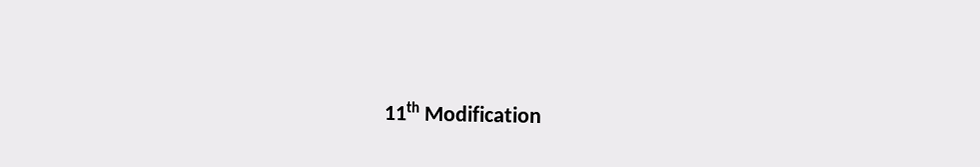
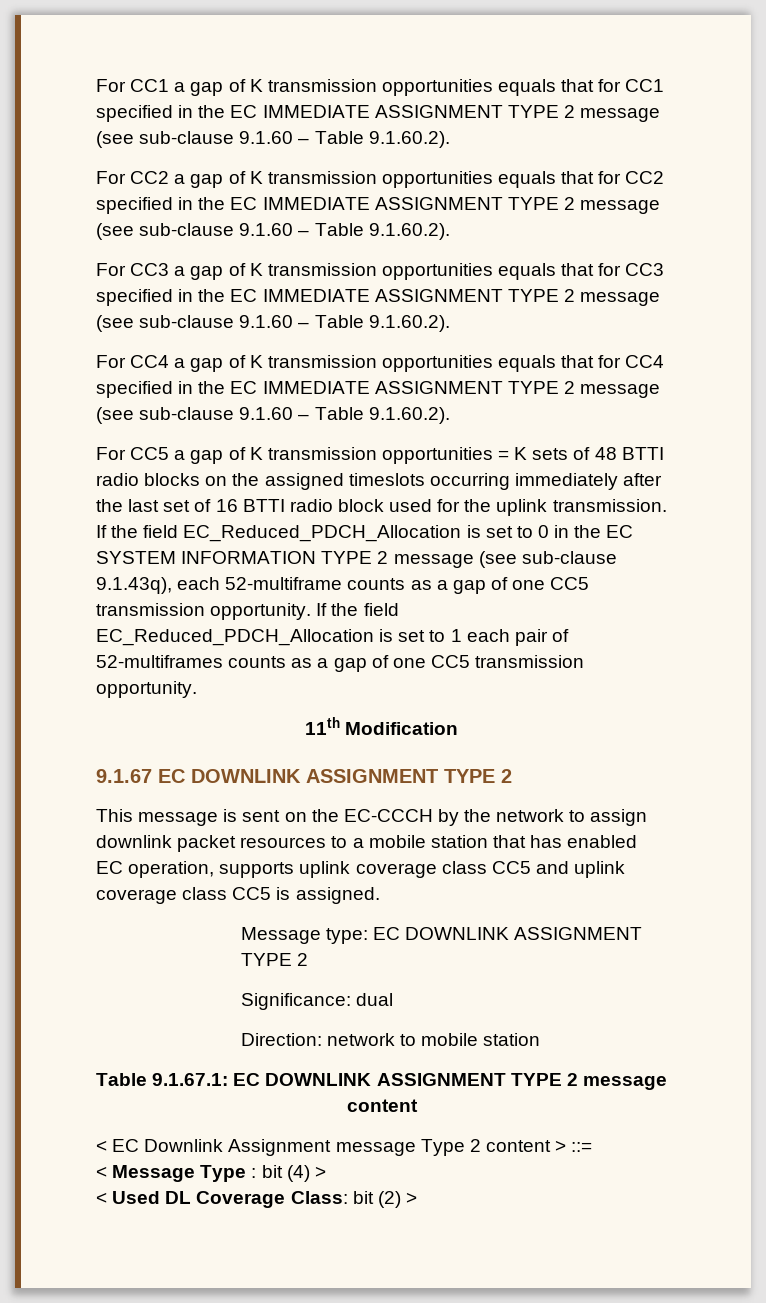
+ For CC1 a gap of K transmission opportunities equals that for CC1 specified in the EC IMMEDIATE ASSIGNMENT TYPE 2 message (see sub-clause 9.1.60 – Table 9.1.60.2).
+ For CC2 a gap of K transmission opportunities equals that for CC2 specified in the EC IMMEDIATE ASSIGNMENT TYPE 2 message (see sub-clause 9.1.60 – Table 9.1.60.2).
+ For CC3 a gap of K transmission opportunities equals that for CC3 specified in the EC IMMEDIATE ASSIGNMENT TYPE 2 message (see sub-clause 9.1.60 – Table 9.1.60.2).
+ For CC4 a gap of K transmission opportunities equals that for CC4 specified in the EC IMMEDIATE ASSIGNMENT TYPE 2 message (see sub-clause 9.1.60 – Table 9.1.60.2).
+ For CC5 a gap of K transmission opportunities = K sets of 48 BTTI radio blocks on the assigned timeslots occurring immediately after the last set of 16 BTTI radio block used for the uplink transmission. If the field EC_Reduced_PDCH_Allocation is set to 0 in the EC SYSTEM INFORMATION TYPE 2 message (see sub-clause 9.1.43q), each 52-multiframe counts as a gap of one CC5 transmission opportunity. If the field EC_Reduced_PDCH_Allocation is set to 1 each pair of 52-multiframes counts as a gap of one CC5 transmission opportunity.
  11th Modification
+ 9.1.67 EC DOWNLINK ASSIGNMENT TYPE 2
+ This message is sent on the EC-CCCH by the network to assign downlink packet resources to a mobile station that has enabled EC operation, supports uplink coverage class CC5 and uplink coverage class CC5 is assigned.
+ Message type: EC DOWNLINK ASSIGNMENT TYPE 2
+ Significance: dual
+ Direction: network to mobile station
+ Table 9.1.67.1: EC DOWNLINK ASSIGNMENT TYPE 2 message content
+ < EC Downlink Assignment message Type 2 content > ::=
+ < Message Type : bit (4) >
+ < Used DL Coverage Class: bit (2) >

